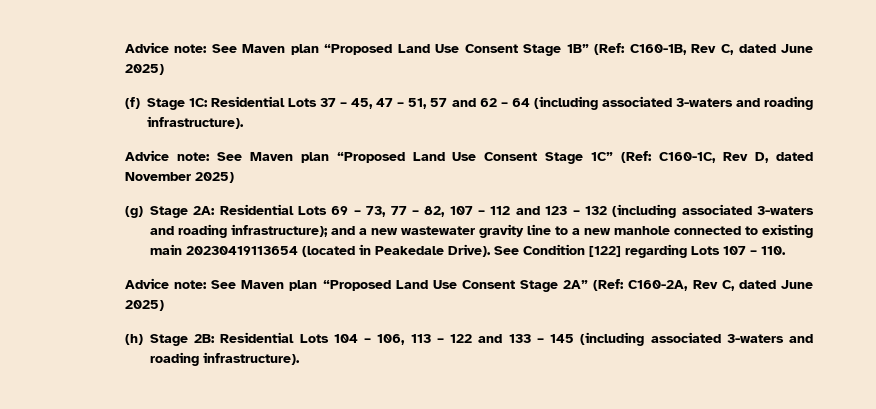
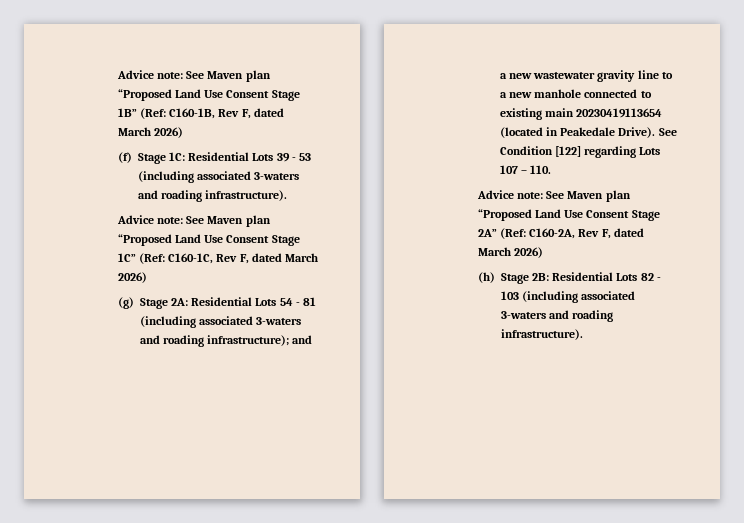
- Advice note: See Maven plan “Proposed Land Use Consent Stage 1B” (Ref: C160-1B, Rev C, dated June 2025)
+ Advice note: See Maven plan “Proposed Land Use Consent Stage 1B” (Ref: C160-1B, Rev F, dated March 2026)
- (f) Stage 1C: Residential Lots 37 – 45, 47 – 51, 57 and 62 – 64 (including associated 3-waters and roading infrastructure).
+ (f) Stage 1C: Residential Lots 39 - 53 (including associated 3-waters and roading infrastructure).
- Advice note: See Maven plan “Proposed Land Use Consent Stage 1C” (Ref: C160-1C, Rev D, dated November 2025)
+ Advice note: See Maven plan “Proposed Land Use Consent Stage 1C” (Ref: C160-1C, Rev F, dated March 2026)
- (g) Stage 2A: Residential Lots 69 – 73, 77 – 82, 107 – 112 and 123 – 132 (including associated 3-waters and roading infrastructure); and a new wastewater gravity line to a new manhole connected to existing main 20230419113654 (located in Peakedale Drive).
+ (g) Stage 2A: Residential Lots 54 - 81 (including associated 3-waters and roading infrastructure); and a new wastewater gravity line to a new manhole connected to existing main 20230419113654 (located in Peakedale Drive).
- Advice note: See Maven plan “Proposed Land Use Consent Stage 2A” (Ref: C160-2A, Rev C, dated June 2025)
+ Advice note: See Maven plan “Proposed Land Use Consent Stage 2A” (Ref: C160-2A, Rev F, dated March 2026)
- (h) Stage 2B: Residential Lots 104 – 106, 113 – 122 and 133 – 145 (including associated 3-waters and roading infrastructure).
+ (h) Stage 2B: Residential Lots 82 - 103 (including associated 3-waters and roading infrastructure).

